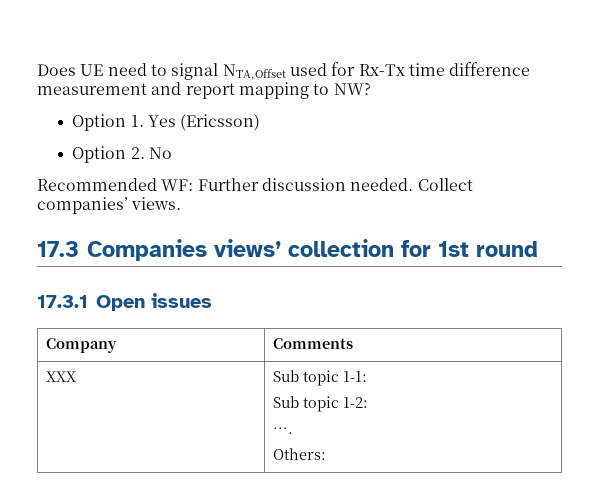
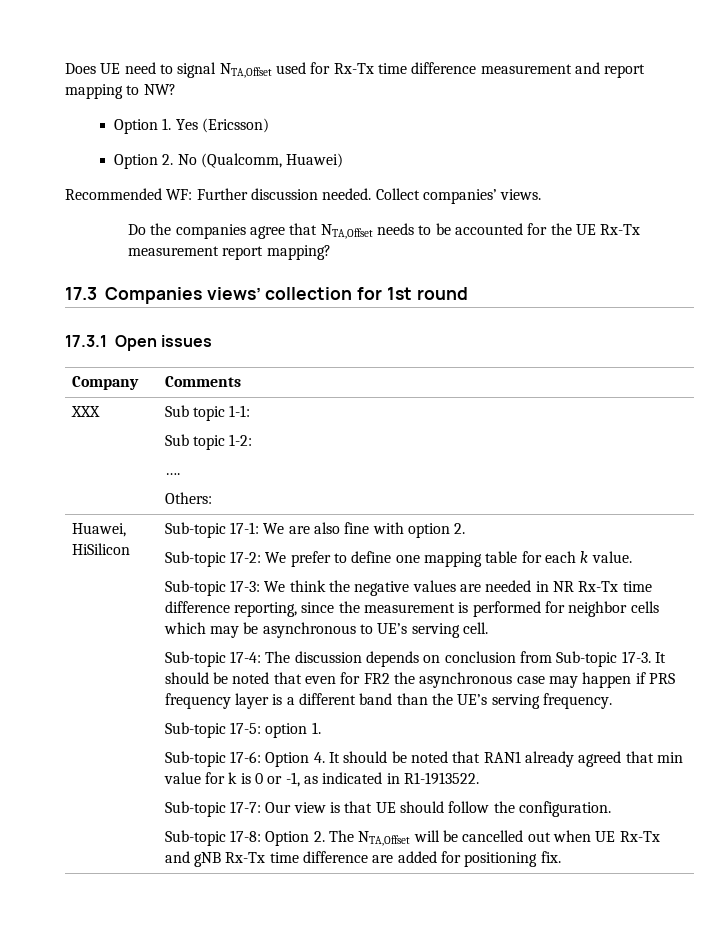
- Option 2. No
+ Option 2. No (Qualcomm, Huawei)
+ Do the companies agree that NTA,Offset needs to be accounted for the UE Rx-Tx measurement report mapping?
+ Huawei, HiSilicon | Sub-topic 17-1: We are also fine with option 2.
+ Sub-topic 17-2: We prefer to define one mapping table for each k value.
+ Sub-topic 17-3: We think the negative values are needed in NR Rx-Tx time difference reporting, since the measurement is performed for neighbor cells which may be asynchronous to UE’s serving cell.
+ Sub-topic 17-4: The discussion depends on conclusion from Sub-topic 17-3. It should be noted that even for FR2 the asynchronous case may happen if PRS frequency layer is a different band than the UE’s serving frequency.
+ Sub-topic 17-5: option 1.
+ Sub-topic 17-6: Option 4. It should be noted that RAN1 already agreed that min value for k is 0 or -1, as indicated in R1-1913522.
+ Sub-topic 17-7: Our view is that UE should follow the configuration.
+ Sub-topic 17-8: Option 2. The NTA,Offset will be cancelled out when UE Rx-Tx and gNB Rx-Tx time difference are added for positioning fix.

